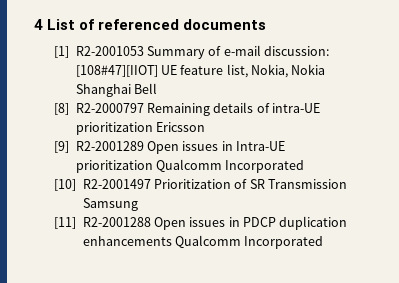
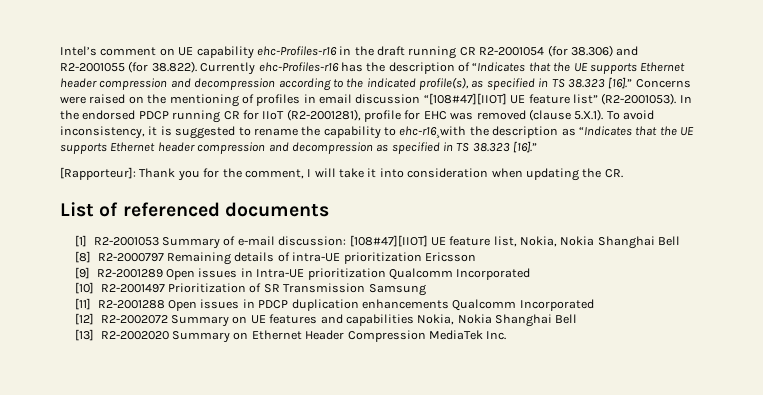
- 4 List of referenced documents
+ Intel’s comment on UE capability ehc-Profiles-r16 in the draft running CR R2-2001054 (for 38.306) and R2-2001055 (for 38.822). Currently ehc-Profiles-r16 has the description of “Indicates that the UE supports Ethernet header compression and decompression according to the indicated profile(s), as specified in TS 38.323 [16].” Concerns were raised on the mentioning of profiles in email discussion “[108#47][IIOT] UE feature list” (R2-2001053). In the endorsed PDCP running CR for IIoT (R2-2001281), profile for EHC was removed (clause 5.X.1). To avoid inconsistency, it is suggested to rename the capability to ehc-r16¸with the description as “Indicates that the UE supports Ethernet header compression and decompression as specified in TS 38.323 [16].”
+ [Rapporteur]: Thank you for the comment, I will take it into consideration when updating the CR.
+ List of referenced documents
+ [12] R2-2002072 Summary on UE features and capabilities Nokia, Nokia Shanghai Bell
+ [13] R2-2002020 Summary on Ethernet Header Compression MediaTek Inc.

